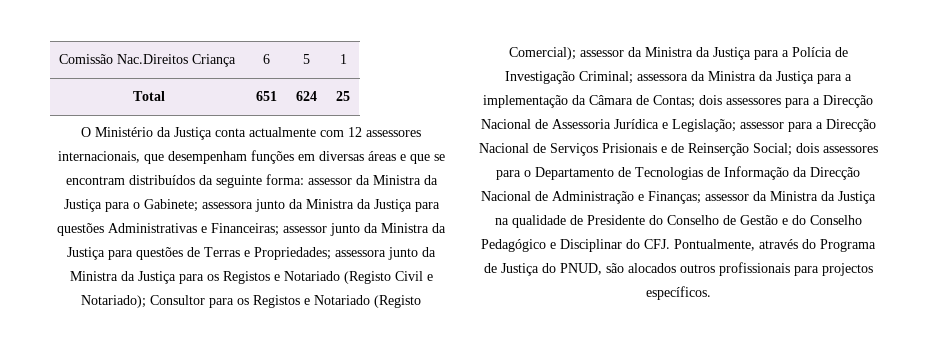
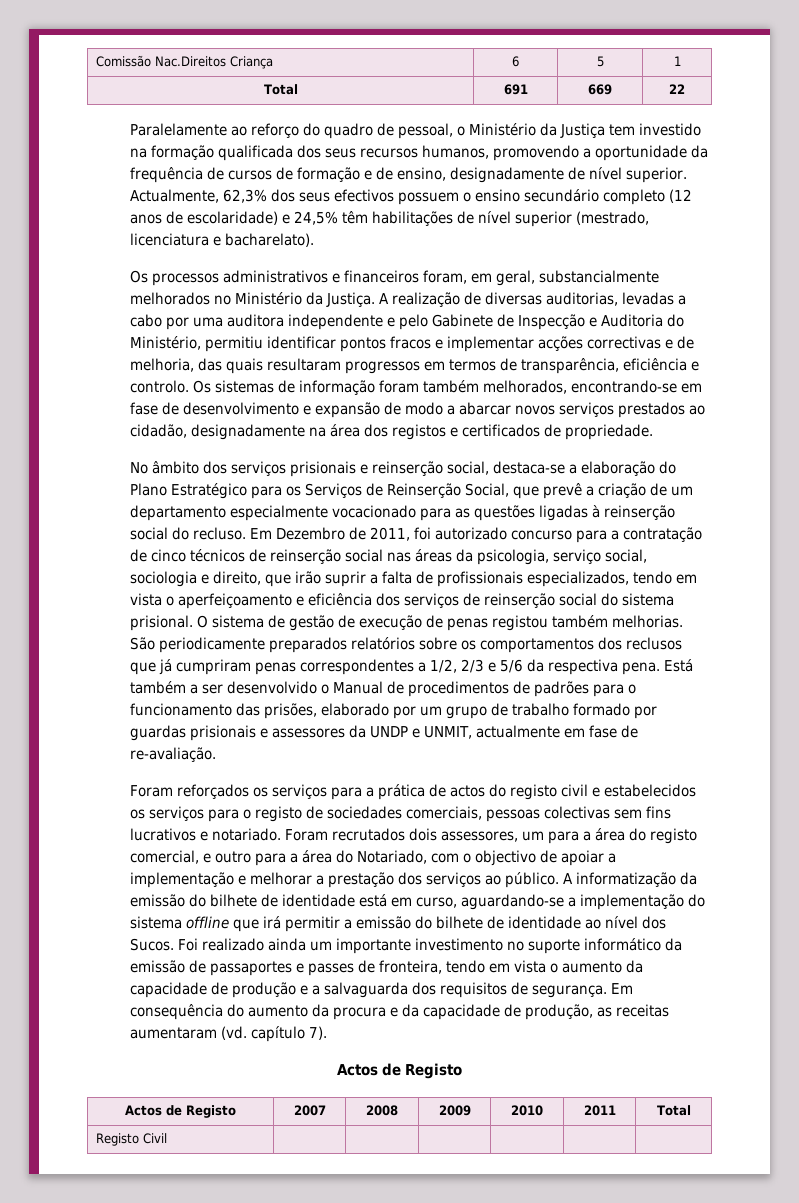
- Total | 651 | 624 | 25
- O Ministério da Justiça conta actualmente com 12 assessores internacionais, que desempenham funções em diversas áreas e que se encontram distribuídos da seguinte forma: assessor da Ministra da Justiça para o Gabinete; assessora junto da Ministra da Justiça para questões Administrativas e Financeiras; assessor junto da Ministra da Justiça para questões de Terras e Propriedades; assessora junto da Ministra da Justiça para os Registos e Notariado (Registo Civil e Notariado); Consultor para os Registos e Notariado (Registo Comercial); assessor da Ministra da Justiça para a Polícia de Investigação Criminal; assessora da Ministra da Justiça para a implementação da Câmara de Contas; dois assessores para a Direcção Nacional de Assessoria Jurídica e Legislação; assessor para a Direcção Nacional de Serviços Prisionais e de Reinserção Social; dois assessores para o Departamento de Tecnologias de Informação da Direcção Nacional de Administração e Finanças; assessor da Ministra da Justiça na qualidade de Presidente do Conselho de Gestão e do Conselho Pedagógico e Disciplinar do CFJ. Pontualmente, através do Programa de Justiça do PNUD, são alocados outros profissionais para projectos específicos.
+ Total | 691 | 669 | 22
+ Paralelamente ao reforço do quadro de pessoal, o Ministério da Justiça tem investido na formação qualificada dos seus recursos humanos, promovendo a oportunidade da frequência de cursos de formação e de ensino, designadamente de nível superior. Actualmente, 62,3% dos seus efectivos possuem o ensino secundário completo (12 anos de escolaridade) e 24,5% têm habilitações de nível superior (mestrado, licenciatura e bacharelato).
+ Os processos administrativos e financeiros foram, em geral, substancialmente melhorados no Ministério da Justiça. A realização de diversas auditorias, levadas a cabo por uma auditora independente e pelo Gabinete de Inspecção e Auditoria do Ministério, permitiu identificar pontos fracos e implementar acções correctivas e de melhoria, das quais resultaram progressos em termos de transparência, eficiência e controlo. Os sistemas de informação foram também melhorados, encontrando-se em fase de desenvolvimento e expansão de modo a abarcar novos serviços prestados ao cidadão, designadamente na área dos registos e certificados de propriedade.
+ No âmbito dos serviços prisionais e reinserção social, destaca-se a elaboração do Plano Estratégico para os Serviços de Reinserção Social, que prevê a criação de um departamento especialmente vocacionado para as questões ligadas à reinserção social do recluso. Em Dezembro de 2011, foi autorizado concurso para a contratação de cinco técnicos de reinserção social nas áreas da psicologia, serviço social, sociologia e direito, que irão suprir a falta de profissionais especializados, tendo em vista o aperfeiçoamento e eficiência dos serviços de reinserção social do sistema prisional. O sistema de gestão de execução de penas registou também melhorias. São periodicamente preparados relatórios sobre os comportamentos dos reclusos que já cumpriram penas correspondentes a 1/2, 2/3 e 5/6 da respectiva pena. Está também a ser desenvolvido o Manual de procedimentos de padrões para o funcionamento das prisões, elaborado por um grupo de trabalho formado por guardas prisionais e assessores da UNDP e UNMIT, actualmente em fase de re-avaliação.
+ Foram reforçados os serviços para a prática de actos do registo civil e estabelecidos os serviços para o registo de sociedades comerciais, pessoas colectivas sem fins lucrativos e notariado. Foram recrutados dois assessores, um para a área do registo comercial, e outro para a área do Notariado, com o objectivo de apoiar a implementação e melhorar a prestação dos serviços ao público. A informatização da emissão do bilhete de identidade está em curso, aguardando-se a implementação do sistema offline que irá permitir a emissão do bilhete de identidade ao nível dos Sucos. Foi realizado ainda um importante investimento no suporte informático da emissão de passaportes e passes de fronteira, tendo em vista o aumento da capacidade de produção e a salvaguarda dos requisitos de segurança. Em consequência do aumento da procura e da capacidade de produção, as receitas aumentaram (vd. capítulo 7).
+ Actos de Registo
+ Actos de Registo | 2007 | 2008 | 2009 | 2010 | 2011 | Total
+ Registo Civil | | | | | |

